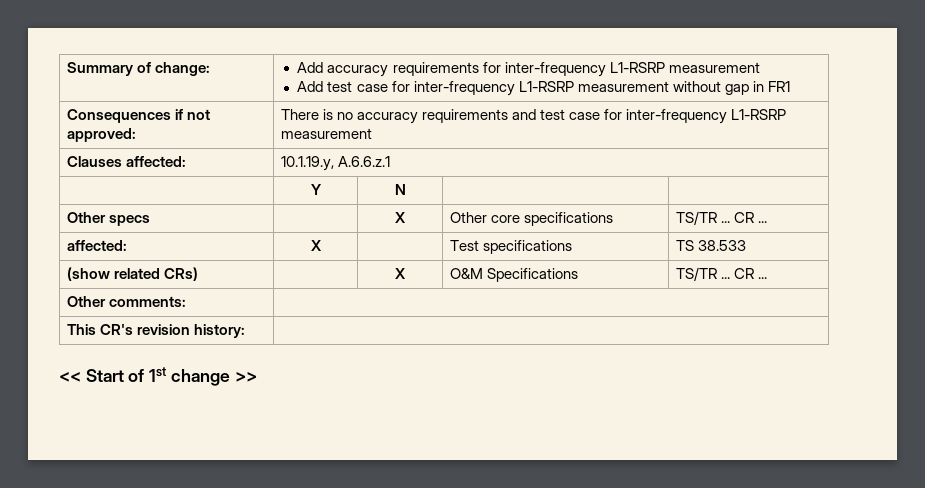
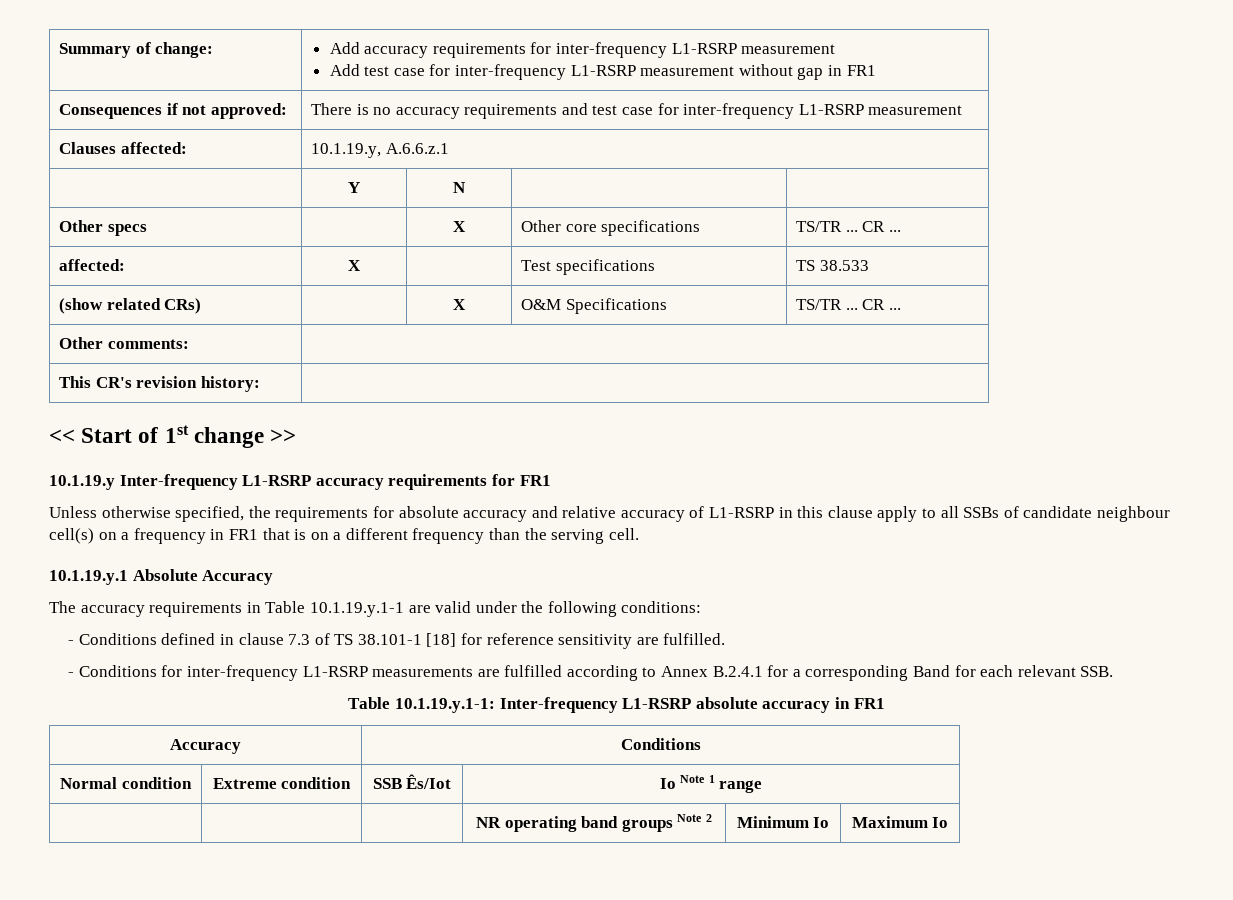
+ 10.1.19.y Inter-frequency L1-RSRP accuracy requirements for FR1
+ Unless otherwise specified, the requirements for absolute accuracy and relative accuracy of L1-RSRP in this clause apply to all SSBs of candidate neighbour cell(s) on a frequency in FR1 that is on a different frequency than the serving cell.
+ 10.1.19.y.1 Absolute Accuracy
+ The accuracy requirements in Table 10.1.19.y.1-1 are valid under the following conditions:
+ - Conditions defined in clause 7.3 of TS 38.101-1 [18] for reference sensitivity are fulfilled.
+ - Conditions for inter-frequency L1-RSRP measurements are fulfilled according to Annex B.2.4.1 for a corresponding Band for each relevant SSB.
+ Table 10.1.19.y.1-1: Inter-frequency L1-RSRP absolute accuracy in FR1
+ Accuracy | Conditions
+ Normal condition | Extreme condition | SSB Ês/Iot | Io Note 1 range
+ | | | NR operating band groups Note 2 | Minimum Io | Maximum Io

